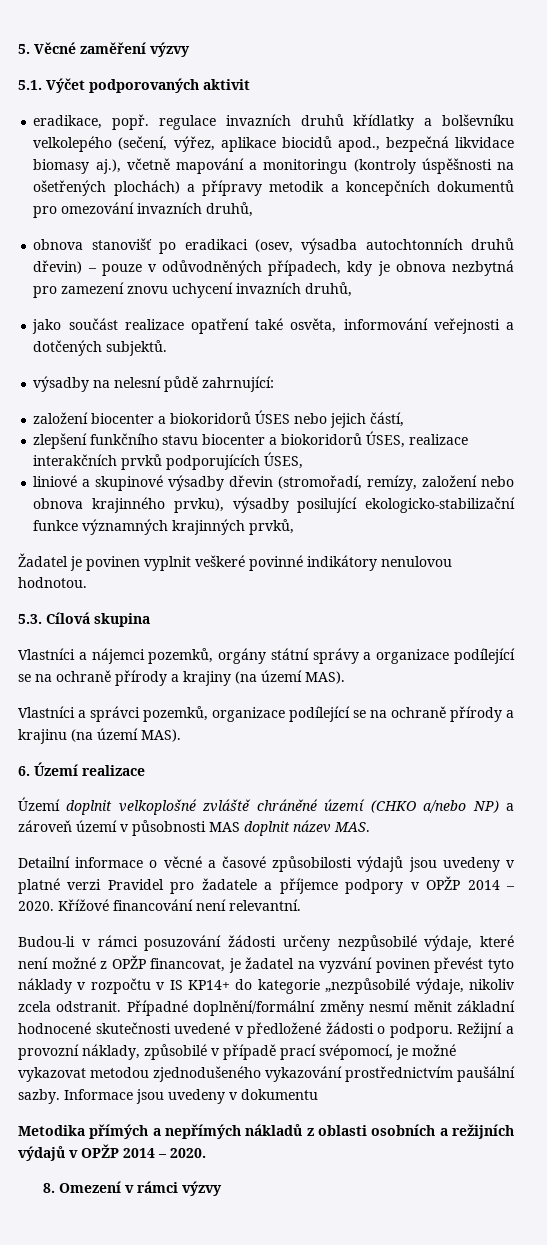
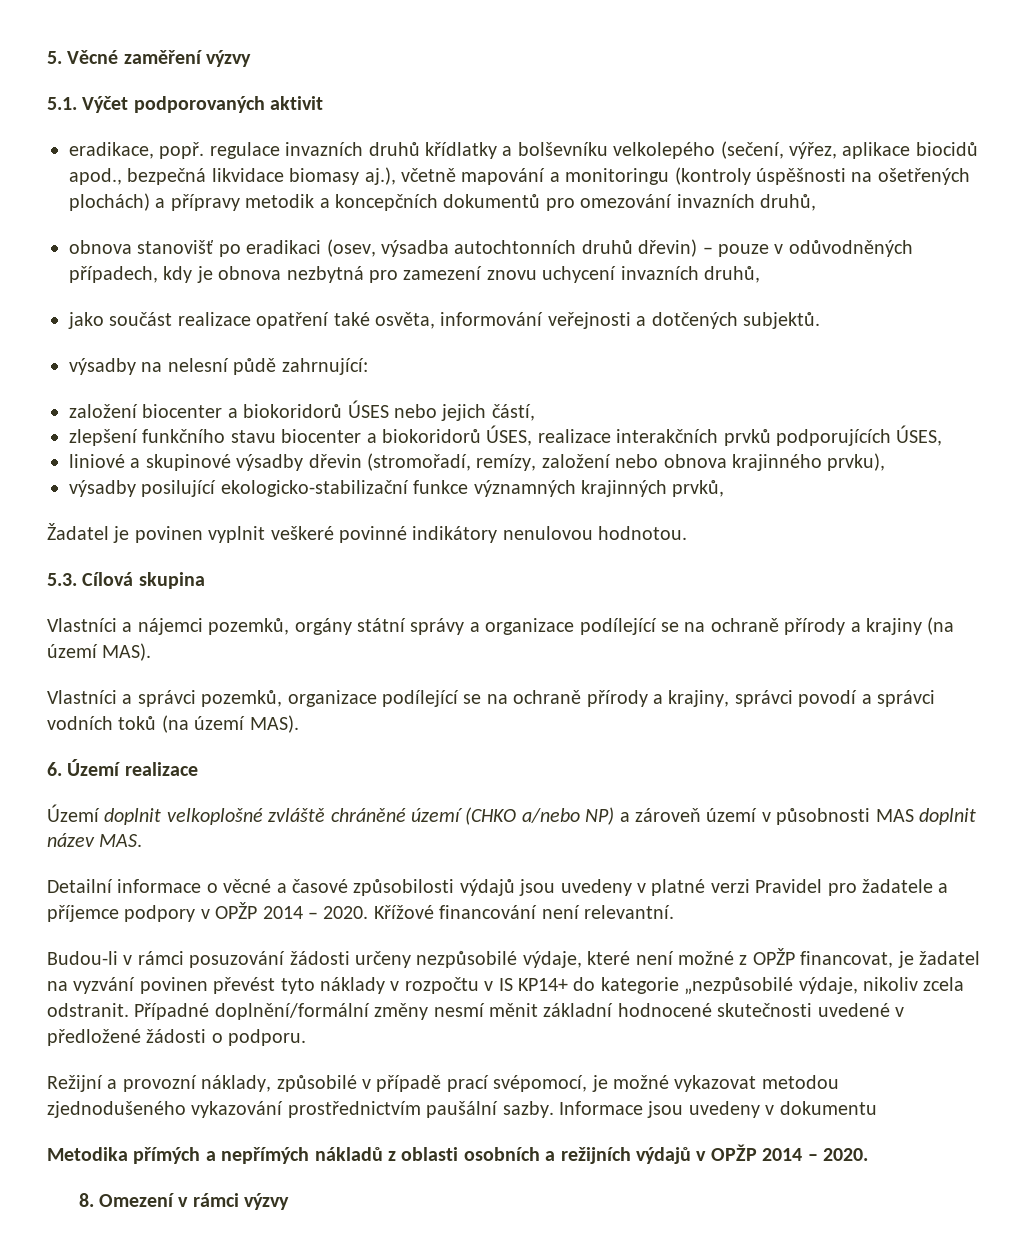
- liniové a skupinové výsadby dřevin (stromořadí, remízy, založení nebo obnova krajinného prvku), výsadby posilující ekologicko-stabilizační funkce významných krajinných prvků,
+ liniové a skupinové výsadby dřevin (stromořadí, remízy, založení nebo obnova krajinného prvku),
+ výsadby posilující ekologicko-stabilizační funkce významných krajinných prvků,
- Vlastníci a správci pozemků, organizace podílející se na ochraně přírody a krajinu (na území MAS).
+ Vlastníci a správci pozemků, organizace podílející se na ochraně přírody a krajiny, správci povodí a správci vodních toků (na území MAS).
- Případné doplnění/formální změny nesmí měnit základní hodnocené skutečnosti uvedené v předložené žádosti o podporu. Režijní a provozní náklady, způsobilé v případě prací svépomocí, je možné vykazovat metodou zjednodušeného vykazování prostřednictvím paušální sazby.
+ Případné doplnění/formální změny nesmí měnit základní hodnocené skutečnosti uvedené v předložené žádosti o podporu.
+ Režijní a provozní náklady, způsobilé v případě prací svépomocí, je možné vykazovat metodou zjednodušeného vykazování prostřednictvím paušální sazby.

